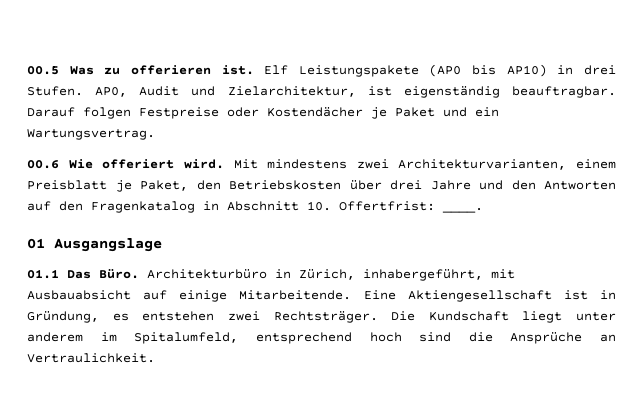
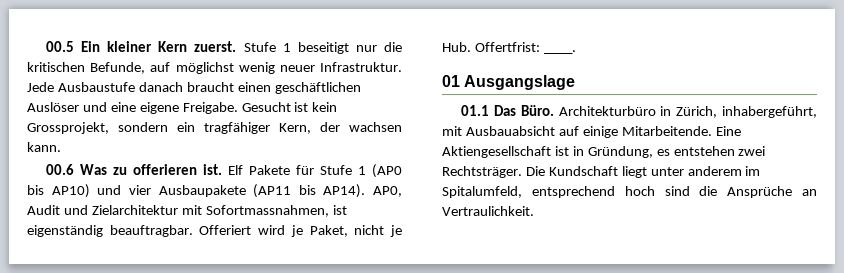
- 00.5 Was zu offerieren ist.
+ 00.5 Ein kleiner Kern zuerst. Stufe 1 beseitigt nur die kritischen Befunde, auf möglichst wenig neuer Infrastruktur. Jede Ausbaustufe danach braucht einen geschäftlichen Auslöser und eine eigene Freigabe. Gesucht ist kein Grossprojekt, sondern ein tragfähiger Kern, der wachsen kann.
+ 00.6 Was zu offerieren ist.
- Elf Leistungspakete (AP0 bis AP10) in drei Stufen. AP0, Audit und Zielarchitektur, ist eigenständig beauftragbar. Darauf folgen Festpreise oder Kostendächer je Paket und ein Wartungsvertrag.
- 00.6 Wie offeriert wird. Mit mindestens zwei Architekturvarianten, einem Preisblatt je Paket, den Betriebskosten über drei Jahre und den Antworten auf den Fragenkatalog in Abschnitt 10. Offertfrist: ____.
+ Elf Pakete für Stufe 1 (AP0 bis AP10) und vier Ausbaupakete (AP11 bis AP14). AP0, Audit und Zielarchitektur mit Sofortmassnahmen, ist eigenständig beauftragbar. Offeriert wird je Paket, nicht je Hub. Offertfrist: ____.

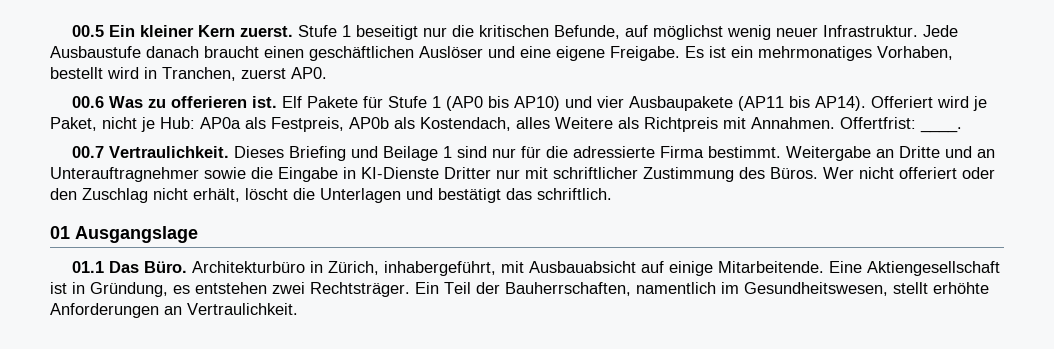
- Gesucht ist kein Grossprojekt, sondern ein tragfähiger Kern, der wachsen kann.
+ Es ist ein mehrmonatiges Vorhaben, bestellt wird in Tranchen, zuerst AP0.
- AP0, Audit und Zielarchitektur mit Sofortmassnahmen, ist eigenständig beauftragbar.
- Offeriert wird je Paket, nicht je Hub. Offertfrist: ____.
+ Offeriert wird je Paket, nicht je Hub: AP0a als Festpreis, AP0b als Kostendach, alles Weitere als Richtpreis mit Annahmen. Offertfrist: ____.
+ 00.7 Vertraulichkeit. Dieses Briefing und Beilage 1 sind nur für die adressierte Firma bestimmt. Weitergabe an Dritte und an Unterauftragnehmer sowie die Eingabe in KI-Dienste Dritter nur mit schriftlicher Zustimmung des Büros. Wer nicht offeriert oder den Zuschlag nicht erhält, löscht die Unterlagen und bestätigt das schriftlich.
- Die Kundschaft liegt unter anderem im Spitalumfeld, entsprechend hoch sind die Ansprüche an Vertraulichkeit.
+ Ein Teil der Bauherrschaften, namentlich im Gesundheitswesen, stellt erhöhte Anforderungen an Vertraulichkeit.

